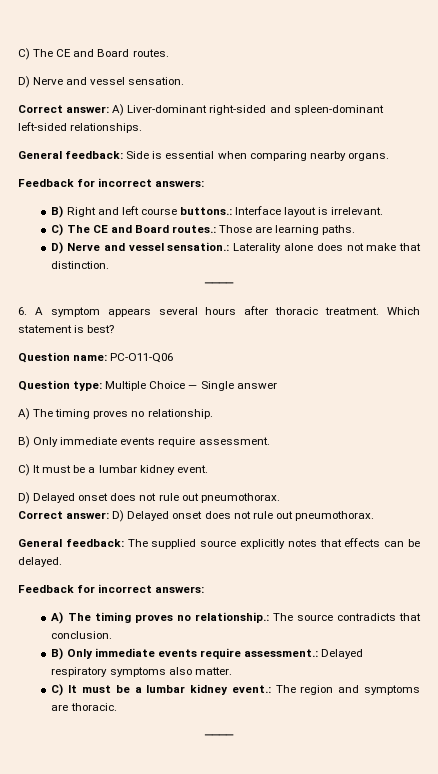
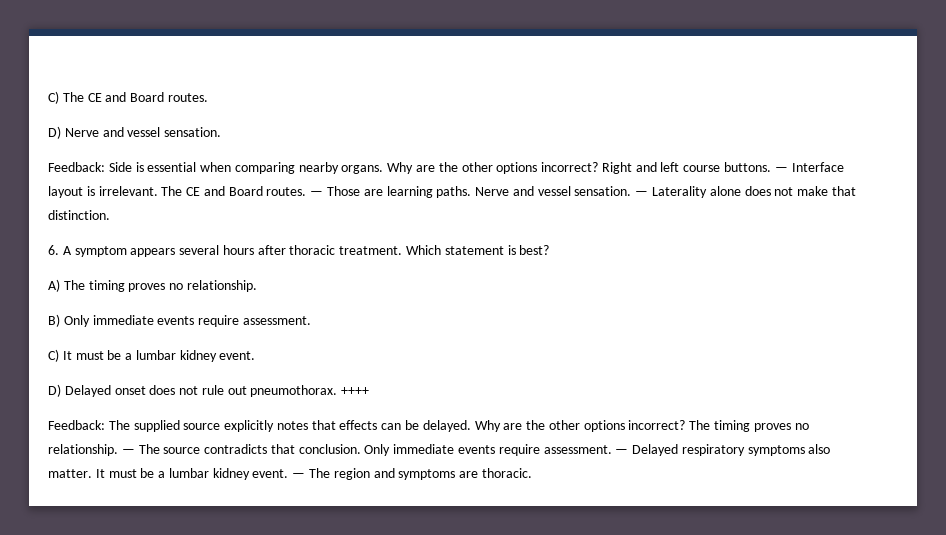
- Correct answer: A) Liver-dominant right-sided and spleen-dominant left-sided relationships.
- General feedback: Side is essential when comparing nearby organs.
- Feedback for incorrect answers:
- B) Right and left course buttons.: Interface layout is irrelevant.
- C) The CE and Board routes.: Those are learning paths.
- D) Nerve and vessel sensation.: Laterality alone does not make that distinction.
- ────
+ Feedback: Side is essential when comparing nearby organs. Why are the other options incorrect? Right and left course buttons. — Interface layout is irrelevant. The CE and Board routes. — Those are learning paths. Nerve and vessel sensation. — Laterality alone does not make that distinction.
- Question name: PC-O11-Q06
- Question type: Multiple Choice — Single answer
  C) It must be a lumbar kidney event.
- D) Delayed onset does not rule out pneumothorax.
- Correct answer: D) Delayed onset does not rule out pneumothorax.
- General feedback: The supplied source explicitly notes that effects can be delayed.
- Feedback for incorrect answers:
- A) The timing proves no relationship.: The source contradicts that conclusion.
- B) Only immediate events require assessment.: Delayed respiratory symptoms also matter.
- C) It must be a lumbar kidney event.: The region and symptoms are thoracic.
- ────
+ D) Delayed onset does not rule out pneumothorax. ++++
+ Feedback: The supplied source explicitly notes that effects can be delayed. Why are the other options incorrect? The timing proves no relationship. — The source contradicts that conclusion. Only immediate events require assessment. — Delayed respiratory symptoms also matter. It must be a lumbar kidney event. — The region and symptoms are thoracic.

